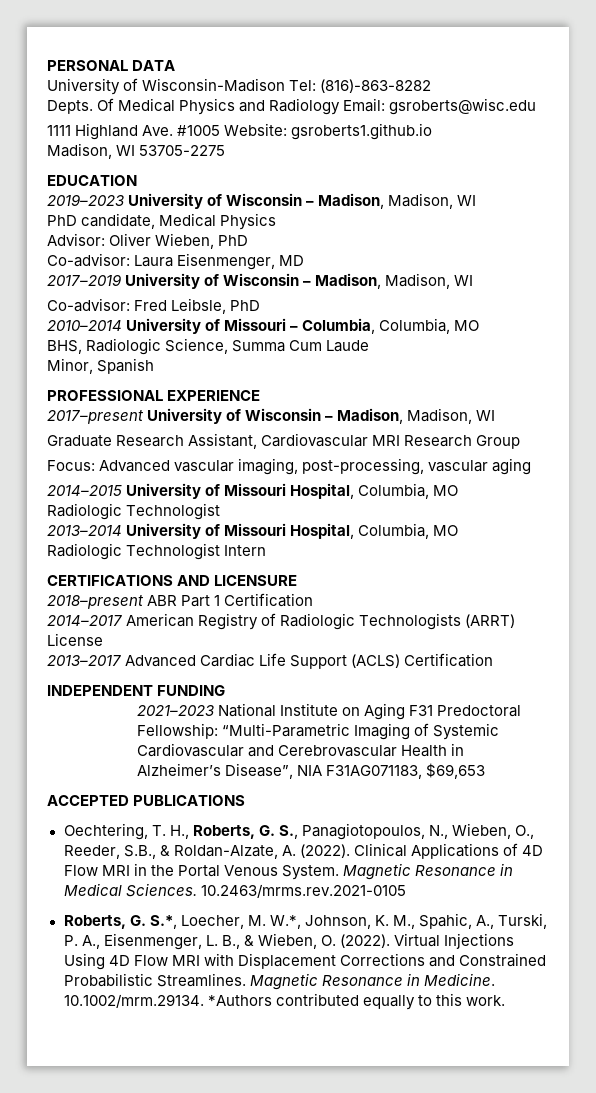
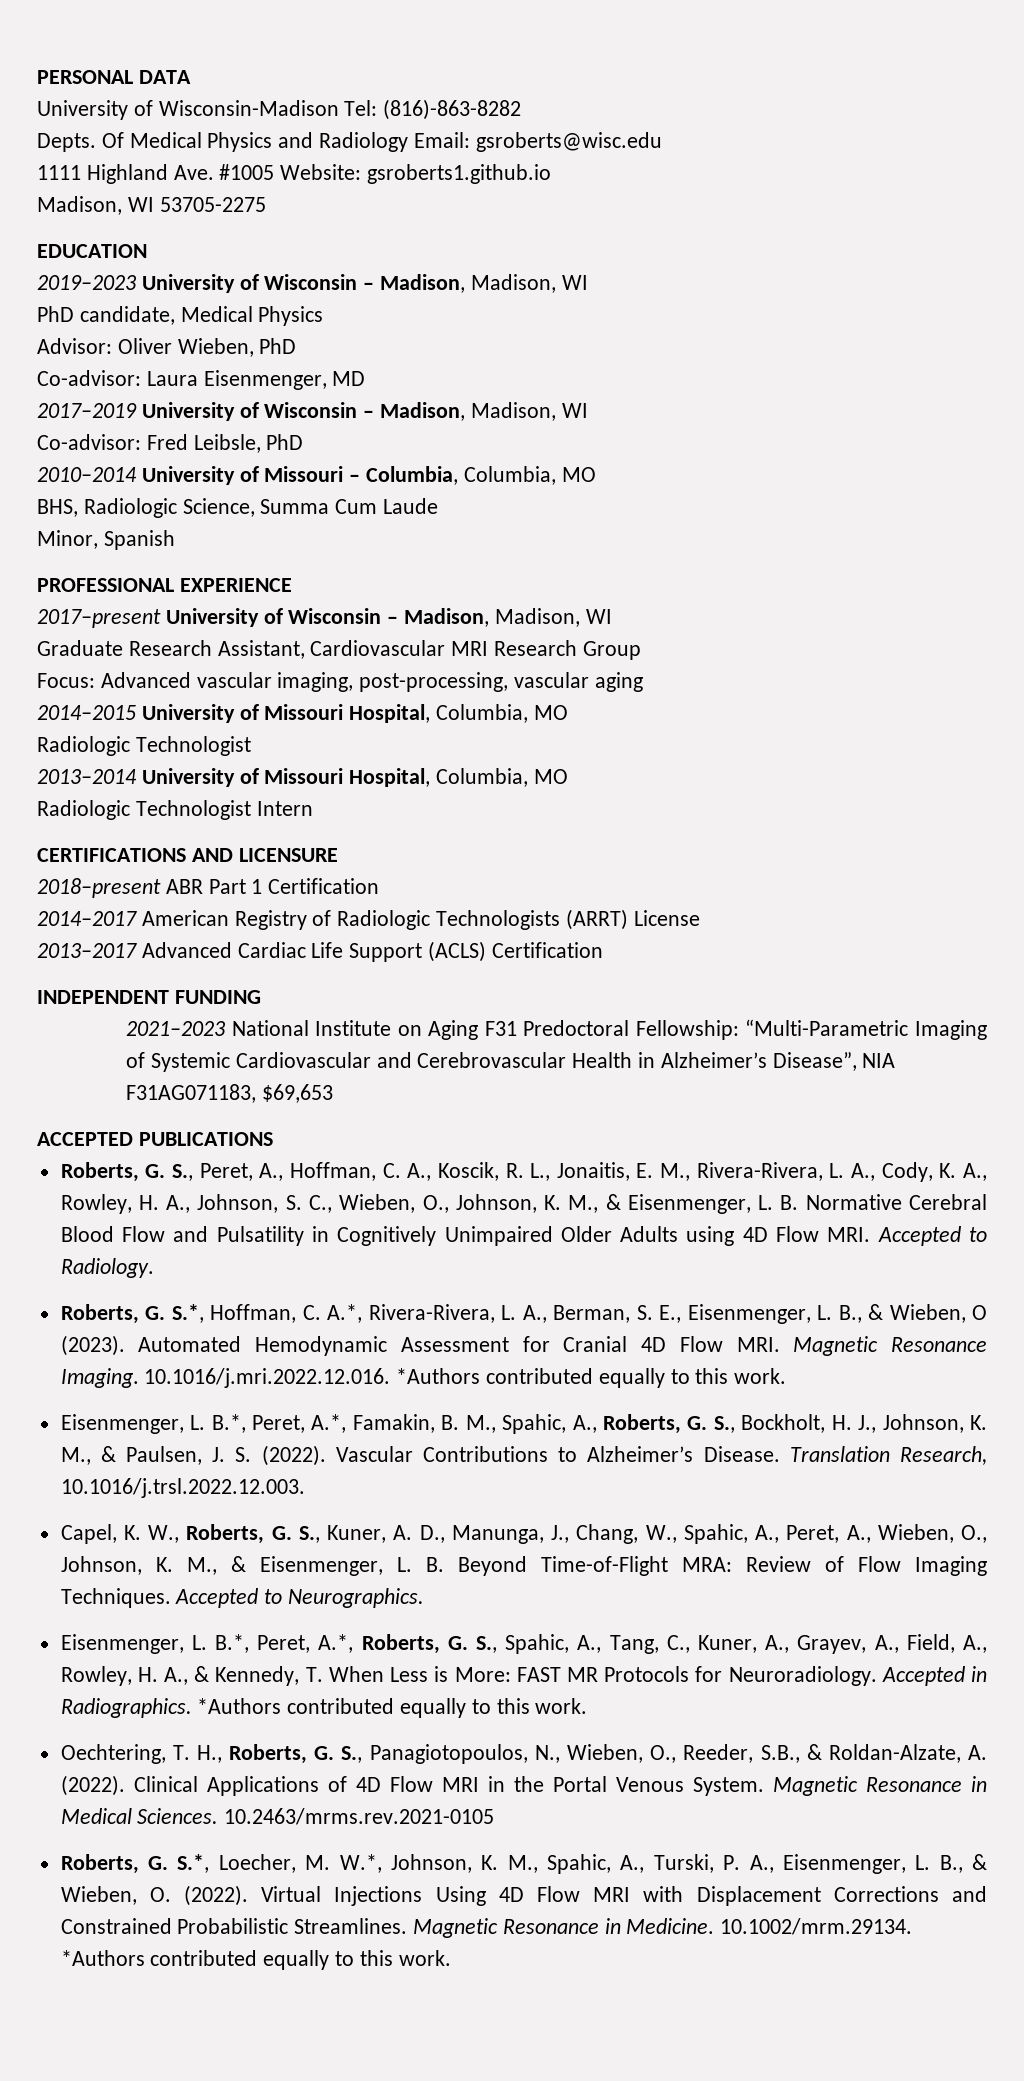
+ Roberts, G. S., Peret, A., Hoffman, C. A., Koscik, R. L., Jonaitis, E. M., Rivera-Rivera, L. A., Cody, K. A., Rowley, H. A., Johnson, S. C., Wieben, O., Johnson, K. M., & Eisenmenger, L. B. Normative Cerebral Blood Flow and Pulsatility in Cognitively Unimpaired Older Adults using 4D Flow MRI. Accepted to Radiology.
+ Roberts, G. S.*, Hoffman, C. A.*, Rivera-Rivera, L. A., Berman, S. E., Eisenmenger, L. B., & Wieben, O (2023). Automated Hemodynamic Assessment for Cranial 4D Flow MRI. Magnetic Resonance Imaging. 10.1016/j.mri.2022.12.016. *Authors contributed equally to this work.
+ Eisenmenger, L. B.*, Peret, A.*, Famakin, B. M., Spahic, A., Roberts, G. S., Bockholt, H. J., Johnson, K. M., & Paulsen, J. S. (2022). Vascular Contributions to Alzheimer’s Disease. Translation Research, 10.1016/j.trsl.2022.12.003.
+ Capel, K. W., Roberts, G. S., Kuner, A. D., Manunga, J., Chang, W., Spahic, A., Peret, A., Wieben, O., Johnson, K. M., & Eisenmenger, L. B. Beyond Time-of-Flight MRA: Review of Flow Imaging Techniques. Accepted to Neurographics.
+ Eisenmenger, L. B.*, Peret, A.*, Roberts, G. S., Spahic, A., Tang, C., Kuner, A., Grayev, A., Field, A., Rowley, H. A., & Kennedy, T. When Less is More: FAST MR Protocols for Neuroradiology. Accepted in Radiographics. *Authors contributed equally to this work.

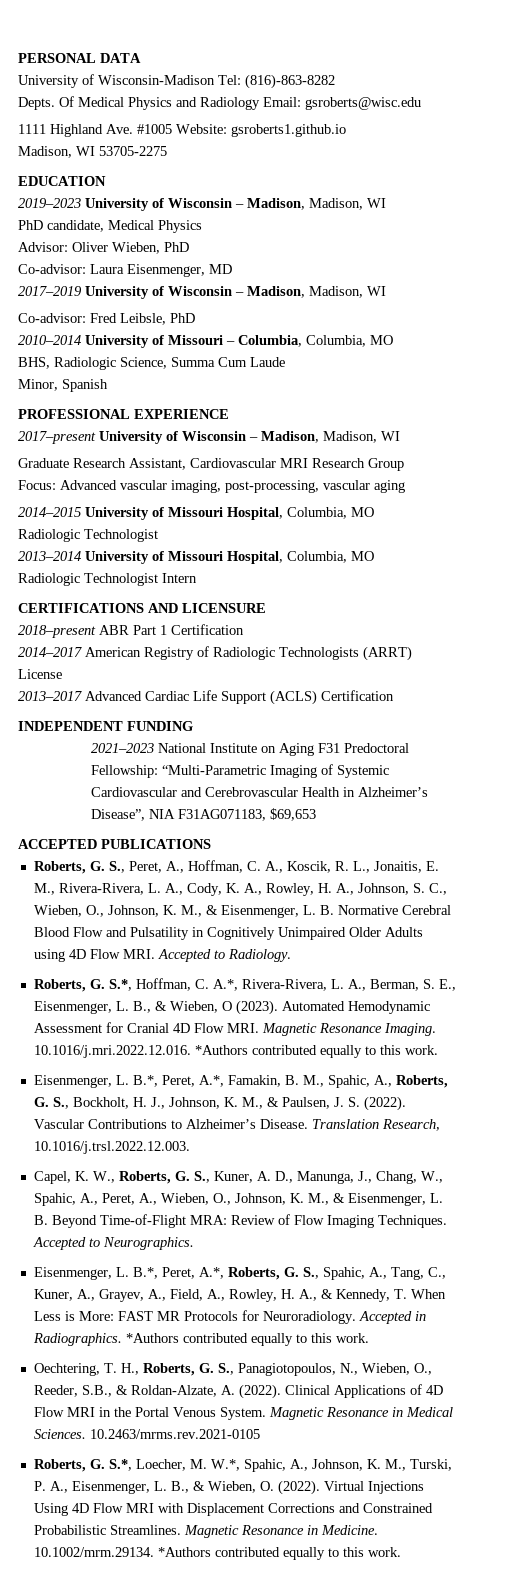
- Roberts, G. S.*, Loecher, M. W.*, Johnson, K. M., Spahic, A., Turski, P. A., Eisenmenger, L. B., & Wieben, O. (2022).
+ Roberts, G. S.*, Loecher, M. W.*, Spahic, A., Johnson, K. M., Turski, P. A., Eisenmenger, L. B., & Wieben, O. (2022).

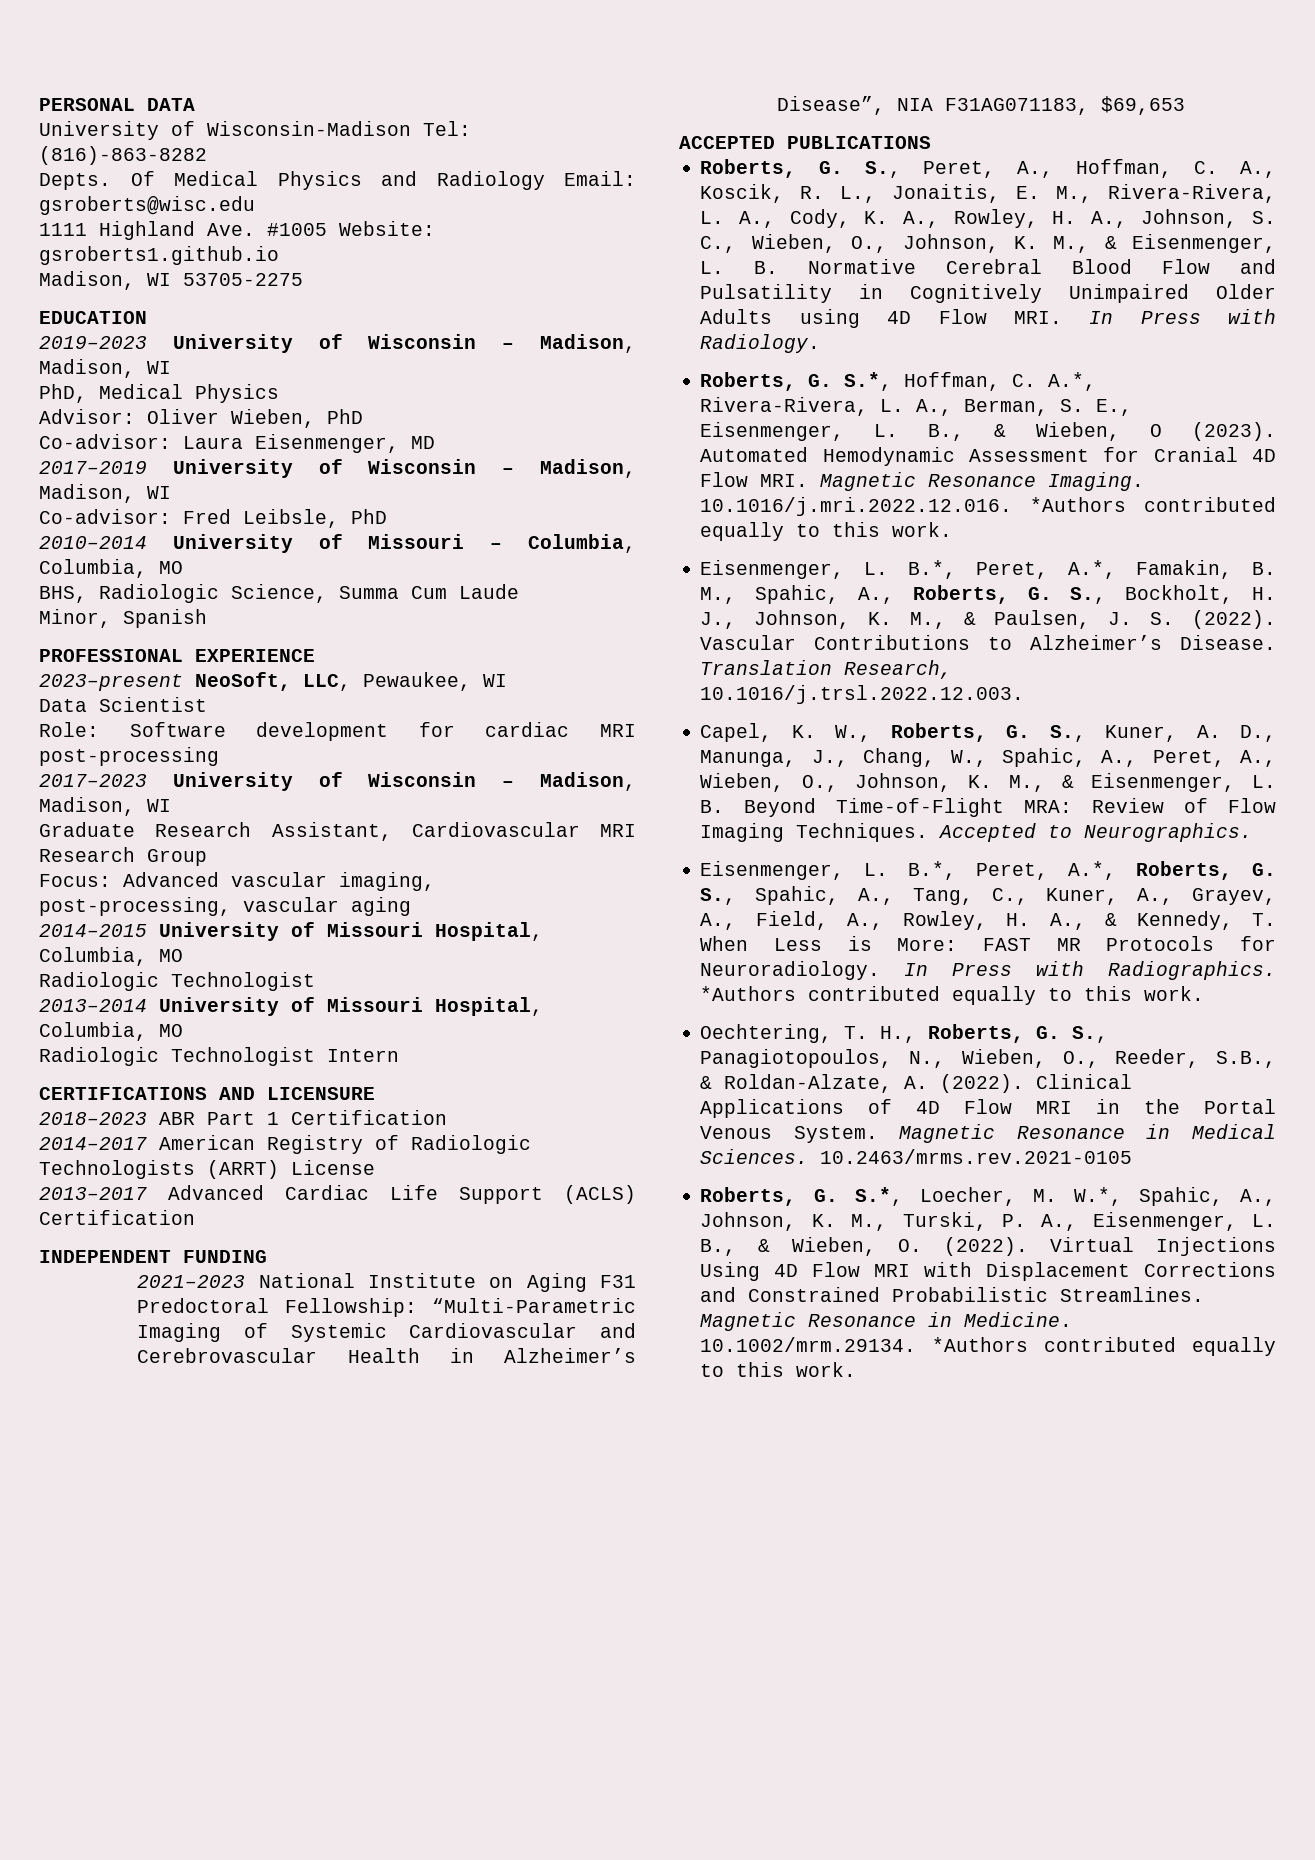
- PhD candidate, Medical Physics
+ PhD, Medical Physics
- 2017–present University of Wisconsin – Madison, Madison, WI
+ 2023–present NeoSoft, LLC, Pewaukee, WI
+ Data Scientist
+ Role: Software development for cardiac MRI post-processing
+ 2017–2023 University of Wisconsin – Madison, Madison, WI
- 2018–present ABR Part 1 Certification
+ 2018–2023 ABR Part 1 Certification
- Roberts, G. S., Peret, A., Hoffman, C. A., Koscik, R. L., Jonaitis, E. M., Rivera-Rivera, L. A., Cody, K. A., Rowley, H. A., Johnson, S. C., Wieben, O., Johnson, K. M., & Eisenmenger, L. B. Normative Cerebral Blood Flow and Pulsatility in Cognitively Unimpaired Older Adults using 4D Flow MRI. Accepted to Radiology.
+ Roberts, G. S., Peret, A., Hoffman, C. A., Koscik, R. L., Jonaitis, E. M., Rivera-Rivera, L. A., Cody, K. A., Rowley, H. A., Johnson, S. C., Wieben, O., Johnson, K. M., & Eisenmenger, L. B. Normative Cerebral Blood Flow and Pulsatility in Cognitively Unimpaired Older Adults using 4D Flow MRI. In Press with Radiology.
- Accepted in Radiographics.
+ In Press with Radiographics.

